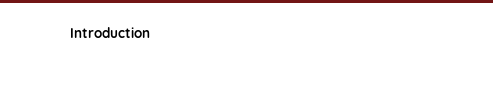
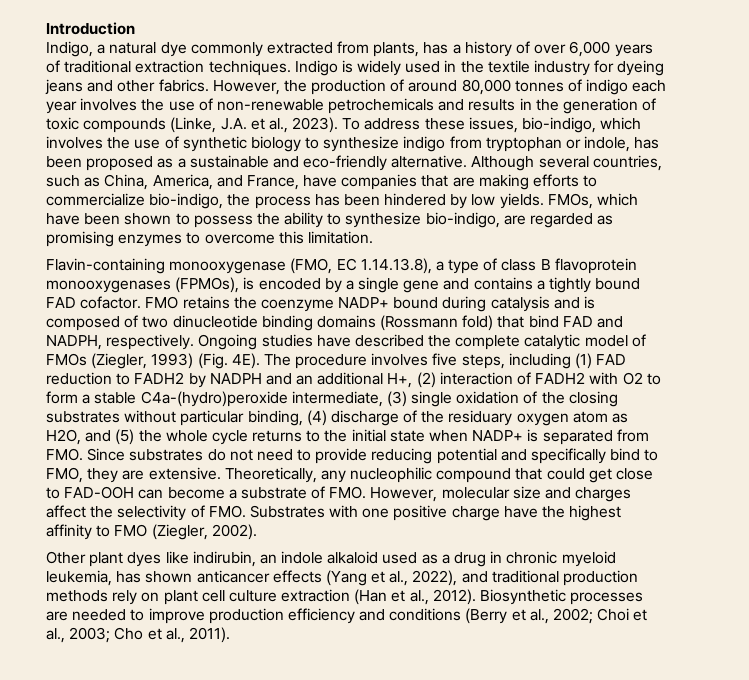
+ Indigo, a natural dye commonly extracted from plants, has a history of over 6,000 years of traditional extraction techniques. Indigo is widely used in the textile industry for dyeing jeans and other fabrics. However, the production of around 80,000 tonnes of indigo each year involves the use of non-renewable petrochemicals and results in the generation of toxic compounds (Linke, J.A. et al., 2023). To address these issues, bio-indigo, which involves the use of synthetic biology to synthesize indigo from tryptophan or indole, has been proposed as a sustainable and eco-friendly alternative. Although several countries, such as China, America, and France, have companies that are making efforts to commercialize bio-indigo, the process has been hindered by low yields. FMOs, which have been shown to possess the ability to synthesize bio-indigo, are regarded as promising enzymes to overcome this limitation.
+ Flavin-containing monooxygenase (FMO, EC 1.14.13.8), a type of class B flavoprotein monooxygenases (FPMOs), is encoded by a single gene and contains a tightly bound FAD cofactor. FMO retains the coenzyme NADP+ bound during catalysis and is composed of two dinucleotide binding domains (Rossmann fold) that bind FAD and NADPH, respectively. Ongoing studies have described the complete catalytic model of FMOs (Ziegler, 1993) (Fig. 4E). The procedure involves five steps, including (1) FAD reduction to FADH2 by NADPH and an additional H+, (2) interaction of FADH2 with O2 to form a stable C4a-(hydro)peroxide intermediate, (3) single oxidation of the closing substrates without particular binding, (4) discharge of the residuary oxygen atom as H2O, and (5) the whole cycle returns to the initial state when NADP+ is separated from FMO. Since substrates do not need to provide reducing potential and specifically bind to FMO, they are extensive. Theoretically, any nucleophilic compound that could get close to FAD-OOH can become a substrate of FMO. However, molecular size and charges affect the selectivity of FMO. Substrates with one positive charge have the highest affinity to FMO (Ziegler, 2002).
+ Other plant dyes like indirubin, an indole alkaloid used as a drug in chronic myeloid leukemia, has shown anticancer effects (Yang et al., 2022), and traditional production methods rely on plant cell culture extraction (Han et al., 2012). Biosynthetic processes are needed to improve production efficiency and conditions (Berry et al., 2002; Choi et al., 2003; Cho et al., 2011).

